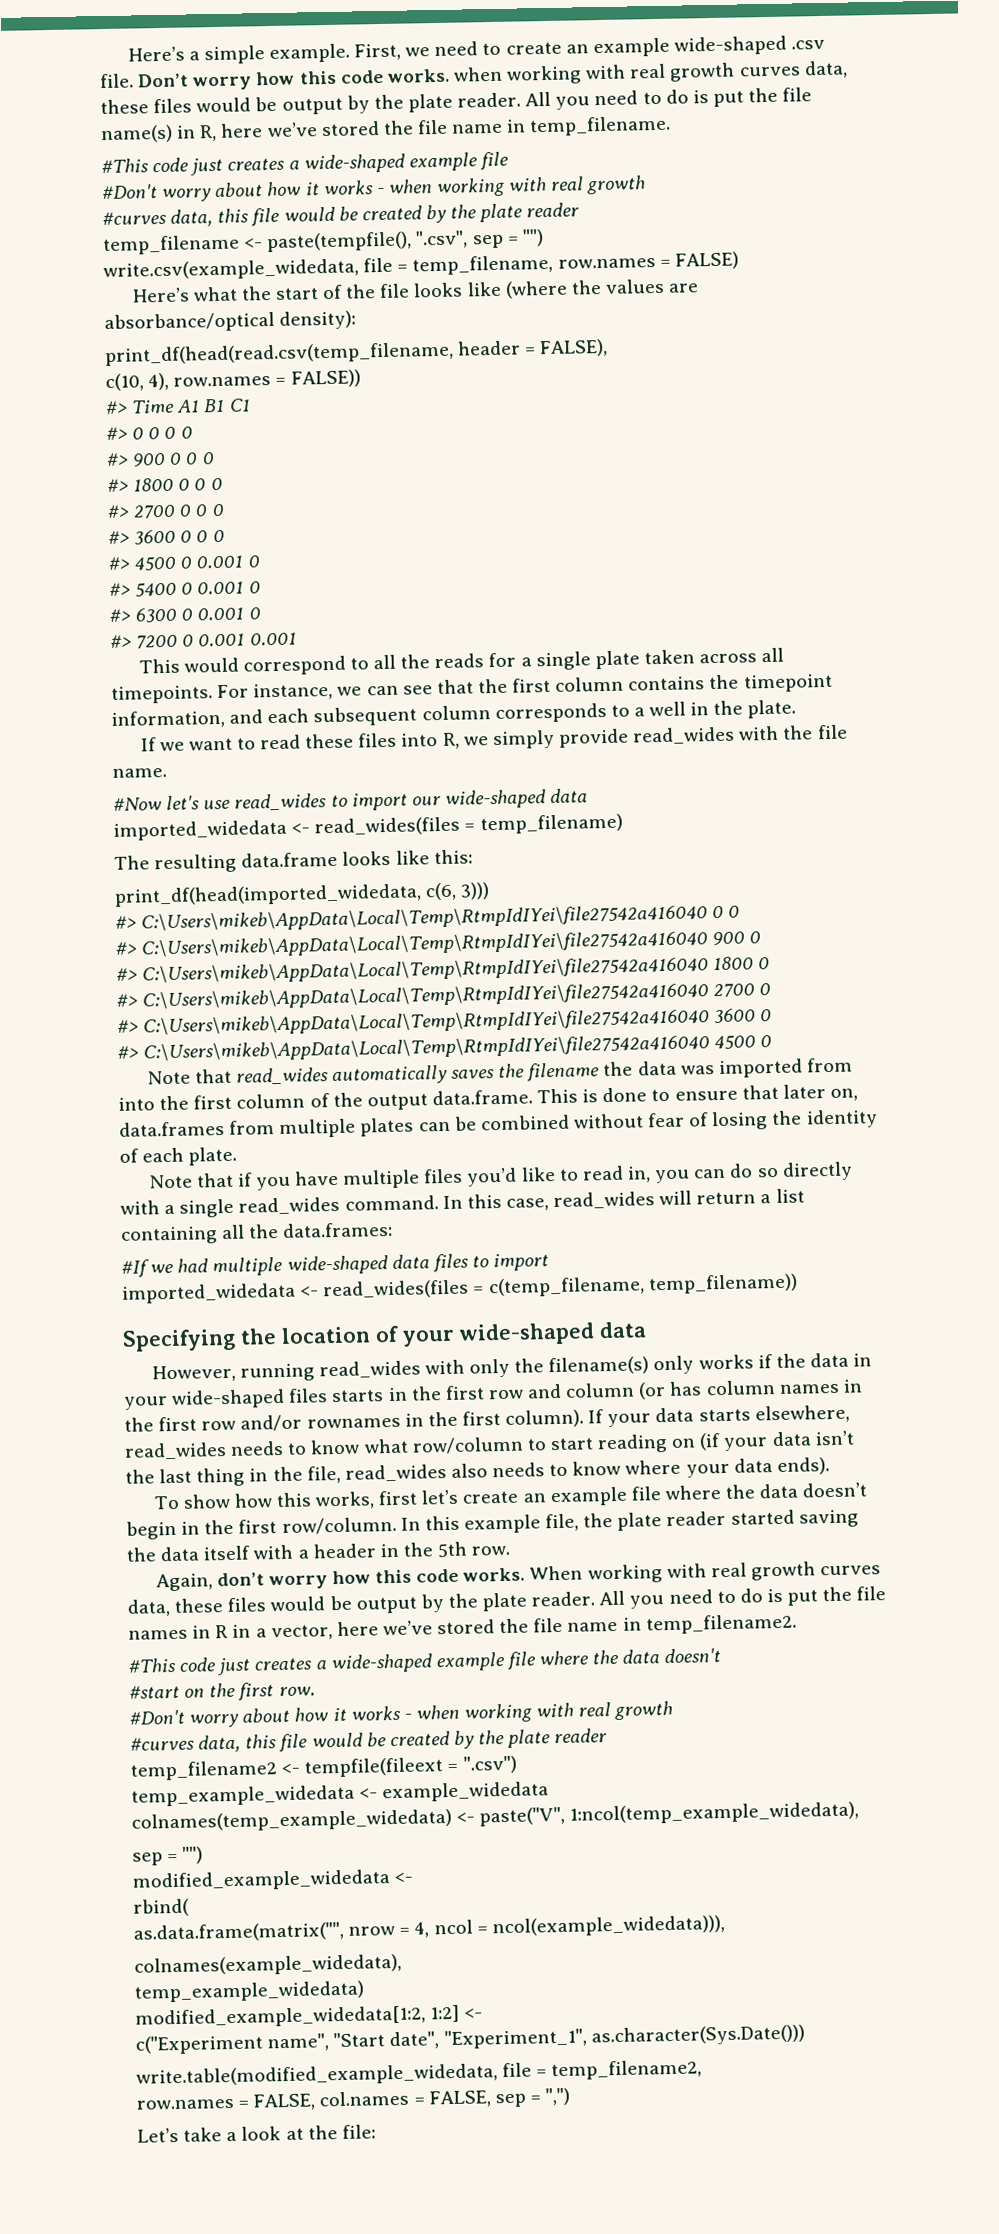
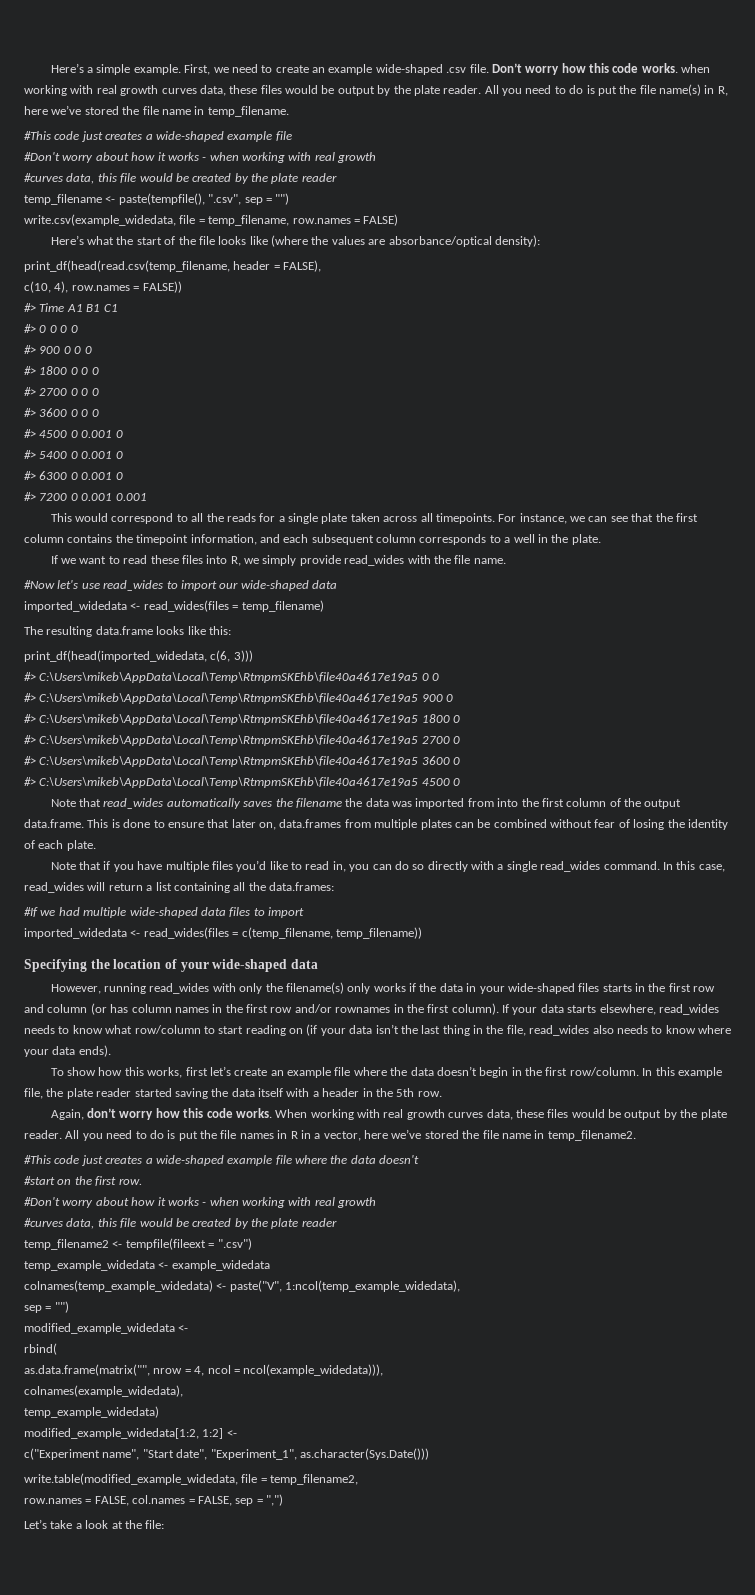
- #> C:\Users\mikeb\AppData\Local\Temp\RtmpIdIYei\file27542a416040 0 0
- #> C:\Users\mikeb\AppData\Local\Temp\RtmpIdIYei\file27542a416040 900 0
+ #> C:\Users\mikeb\AppData\Local\Temp\RtmpmSKEhb\file40a4617e19a5 0 0
+ #> C:\Users\mikeb\AppData\Local\Temp\RtmpmSKEhb\file40a4617e19a5 900 0
- #> C:\Users\mikeb\AppData\Local\Temp\RtmpIdIYei\file27542a416040 1800 0
+ #> C:\Users\mikeb\AppData\Local\Temp\RtmpmSKEhb\file40a4617e19a5 1800 0
- #> C:\Users\mikeb\AppData\Local\Temp\RtmpIdIYei\file27542a416040 2700 0
+ #> C:\Users\mikeb\AppData\Local\Temp\RtmpmSKEhb\file40a4617e19a5 2700 0
- #> C:\Users\mikeb\AppData\Local\Temp\RtmpIdIYei\file27542a416040 3600 0
+ #> C:\Users\mikeb\AppData\Local\Temp\RtmpmSKEhb\file40a4617e19a5 3600 0
- #> C:\Users\mikeb\AppData\Local\Temp\RtmpIdIYei\file27542a416040 4500 0
+ #> C:\Users\mikeb\AppData\Local\Temp\RtmpmSKEhb\file40a4617e19a5 4500 0

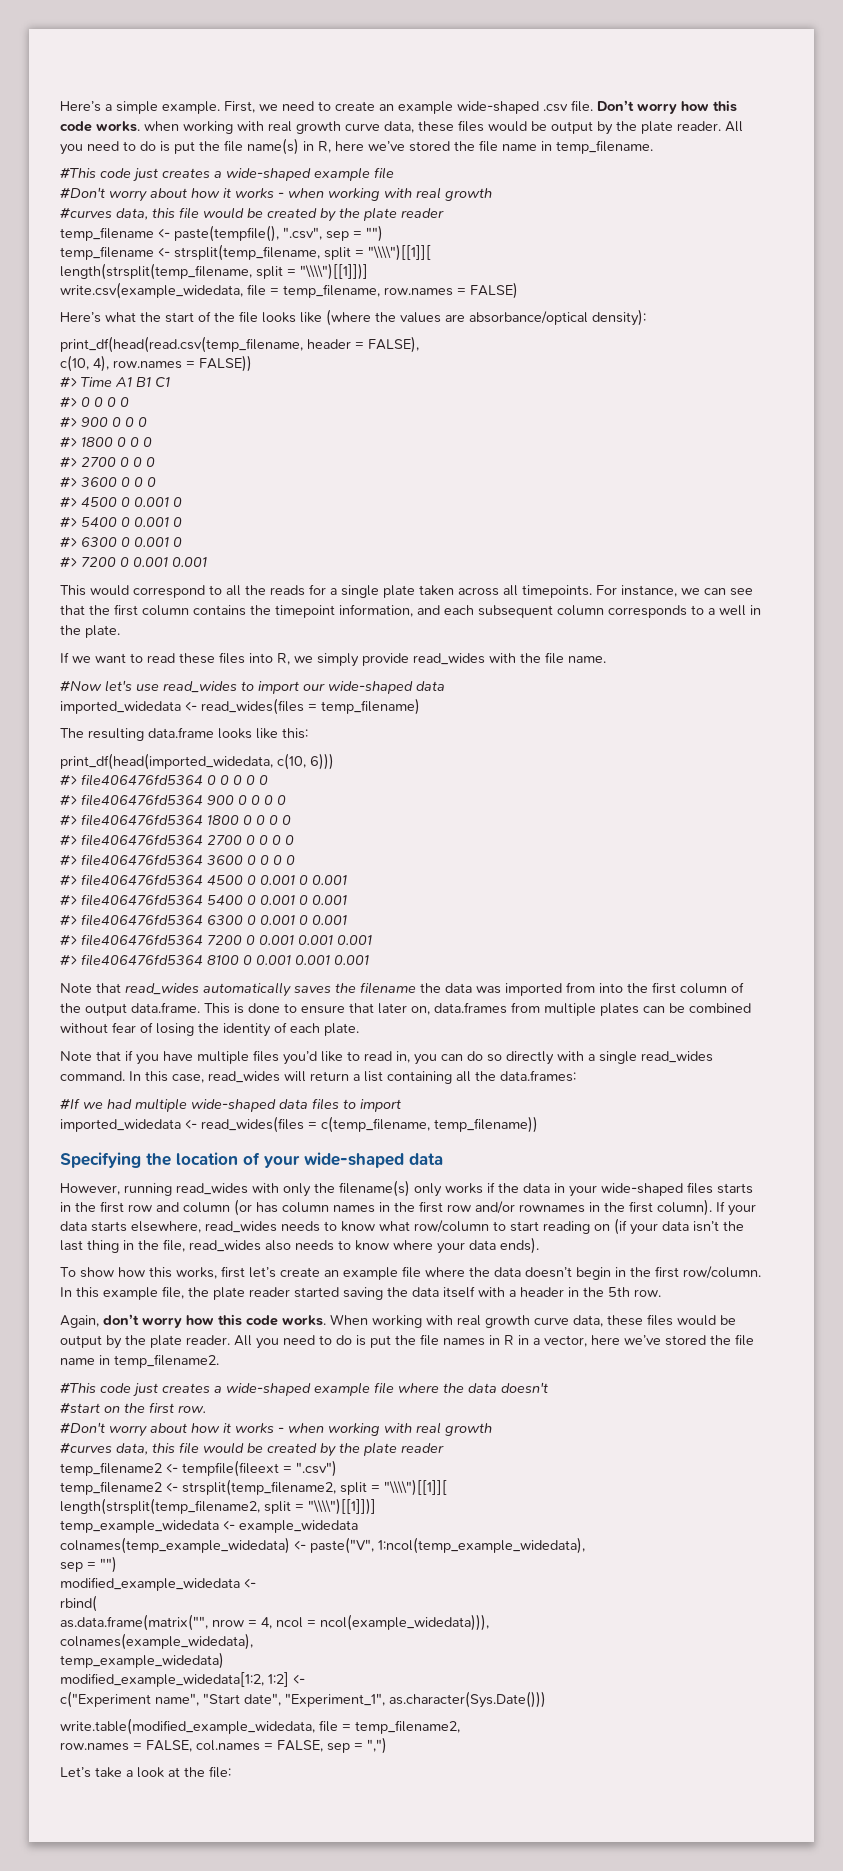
- Don’t worry how this code works. when working with real growth curves data, these files would be output by the plate reader.
+ Don’t worry how this code works. when working with real growth curve data, these files would be output by the plate reader.
+ temp_filename <- strsplit(temp_filename, split = "\\\\")[[1]][
+ length(strsplit(temp_filename, split = "\\\\")[[1]])]
- print_df(head(imported_widedata, c(6, 3)))
- #> C:\Users\mikeb\AppData\Local\Temp\RtmpmSKEhb\file40a4617e19a5 0 0
- #> C:\Users\mikeb\AppData\Local\Temp\RtmpmSKEhb\file40a4617e19a5 900 0
- #> C:\Users\mikeb\AppData\Local\Temp\RtmpmSKEhb\file40a4617e19a5 1800 0
- #> C:\Users\mikeb\AppData\Local\Temp\RtmpmSKEhb\file40a4617e19a5 2700 0
- #> C:\Users\mikeb\AppData\Local\Temp\RtmpmSKEhb\file40a4617e19a5 3600 0
- #> C:\Users\mikeb\AppData\Local\Temp\RtmpmSKEhb\file40a4617e19a5 4500 0
+ print_df(head(imported_widedata, c(10, 6)))
+ #> file406476fd5364 0 0 0 0 0
+ #> file406476fd5364 900 0 0 0 0
+ #> file406476fd5364 1800 0 0 0 0
+ #> file406476fd5364 2700 0 0 0 0
+ #> file406476fd5364 3600 0 0 0 0
+ #> file406476fd5364 4500 0 0.001 0 0.001
+ #> file406476fd5364 5400 0 0.001 0 0.001
+ #> file406476fd5364 6300 0 0.001 0 0.001
+ #> file406476fd5364 7200 0 0.001 0.001 0.001
+ #> file406476fd5364 8100 0 0.001 0.001 0.001
- When working with real growth curves data, these files would be output by the plate reader.
+ When working with real growth curve data, these files would be output by the plate reader.
+ temp_filename2 <- strsplit(temp_filename2, split = "\\\\")[[1]][
+ length(strsplit(temp_filename2, split = "\\\\")[[1]])]

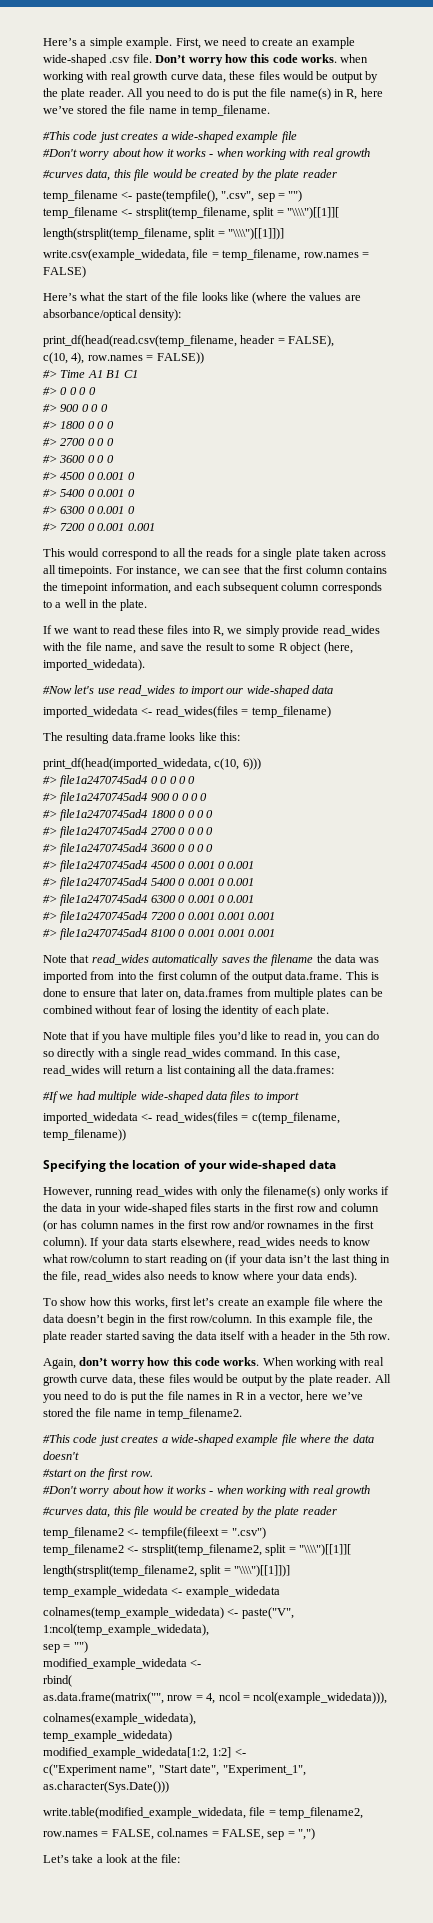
- If we want to read these files into R, we simply provide read_wides with the file name.
+ If we want to read these files into R, we simply provide read_wides with the file name, and save the result to some R object (here, imported_widedata).
- #> file406476fd5364 0 0 0 0 0
+ #> file1a2470745ad4 0 0 0 0 0
- #> file406476fd5364 900 0 0 0 0
+ #> file1a2470745ad4 900 0 0 0 0
- #> file406476fd5364 1800 0 0 0 0
+ #> file1a2470745ad4 1800 0 0 0 0
- #> file406476fd5364 2700 0 0 0 0
+ #> file1a2470745ad4 2700 0 0 0 0
- #> file406476fd5364 3600 0 0 0 0
+ #> file1a2470745ad4 3600 0 0 0 0
- #> file406476fd5364 4500 0 0.001 0 0.001
+ #> file1a2470745ad4 4500 0 0.001 0 0.001
- #> file406476fd5364 5400 0 0.001 0 0.001
+ #> file1a2470745ad4 5400 0 0.001 0 0.001
- #> file406476fd5364 6300 0 0.001 0 0.001
+ #> file1a2470745ad4 6300 0 0.001 0 0.001
- #> file406476fd5364 7200 0 0.001 0.001 0.001
+ #> file1a2470745ad4 7200 0 0.001 0.001 0.001
- #> file406476fd5364 8100 0 0.001 0.001 0.001
+ #> file1a2470745ad4 8100 0 0.001 0.001 0.001

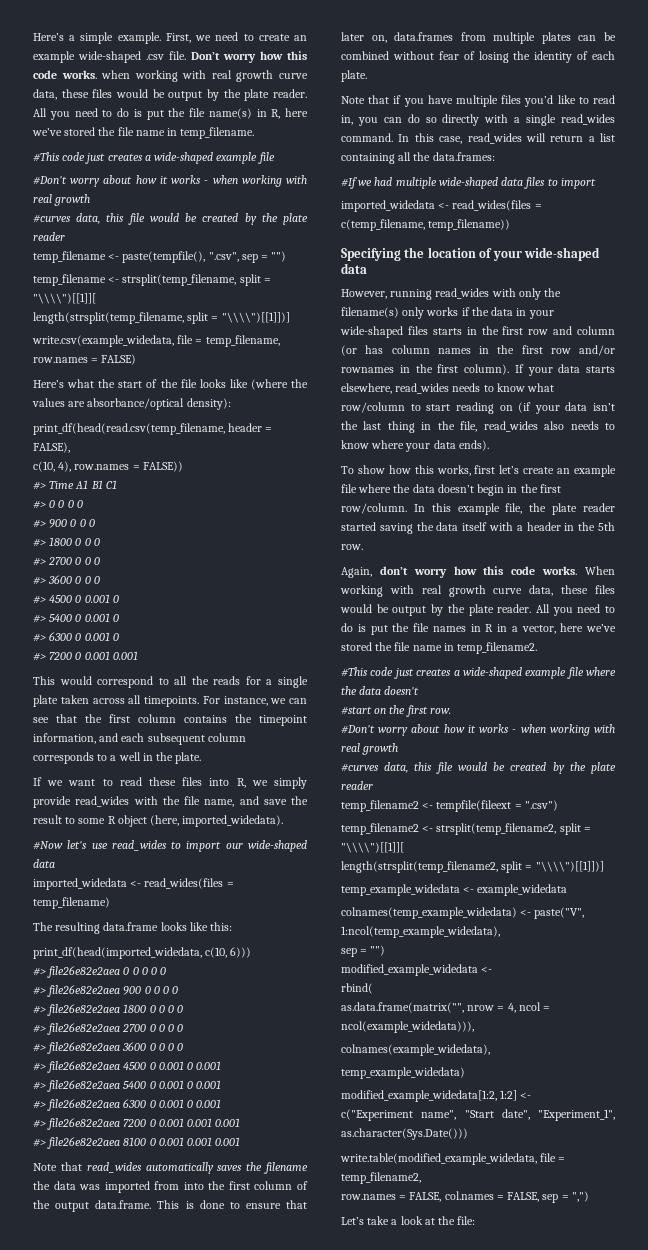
- #> file1a2470745ad4 0 0 0 0 0
+ #> file26e82e2aea 0 0 0 0 0
- #> file1a2470745ad4 900 0 0 0 0
+ #> file26e82e2aea 900 0 0 0 0
- #> file1a2470745ad4 1800 0 0 0 0
+ #> file26e82e2aea 1800 0 0 0 0
- #> file1a2470745ad4 2700 0 0 0 0
+ #> file26e82e2aea 2700 0 0 0 0
- #> file1a2470745ad4 3600 0 0 0 0
+ #> file26e82e2aea 3600 0 0 0 0
- #> file1a2470745ad4 4500 0 0.001 0 0.001
+ #> file26e82e2aea 4500 0 0.001 0 0.001
- #> file1a2470745ad4 5400 0 0.001 0 0.001
+ #> file26e82e2aea 5400 0 0.001 0 0.001
- #> file1a2470745ad4 6300 0 0.001 0 0.001
+ #> file26e82e2aea 6300 0 0.001 0 0.001
- #> file1a2470745ad4 7200 0 0.001 0.001 0.001
+ #> file26e82e2aea 7200 0 0.001 0.001 0.001
- #> file1a2470745ad4 8100 0 0.001 0.001 0.001
+ #> file26e82e2aea 8100 0 0.001 0.001 0.001

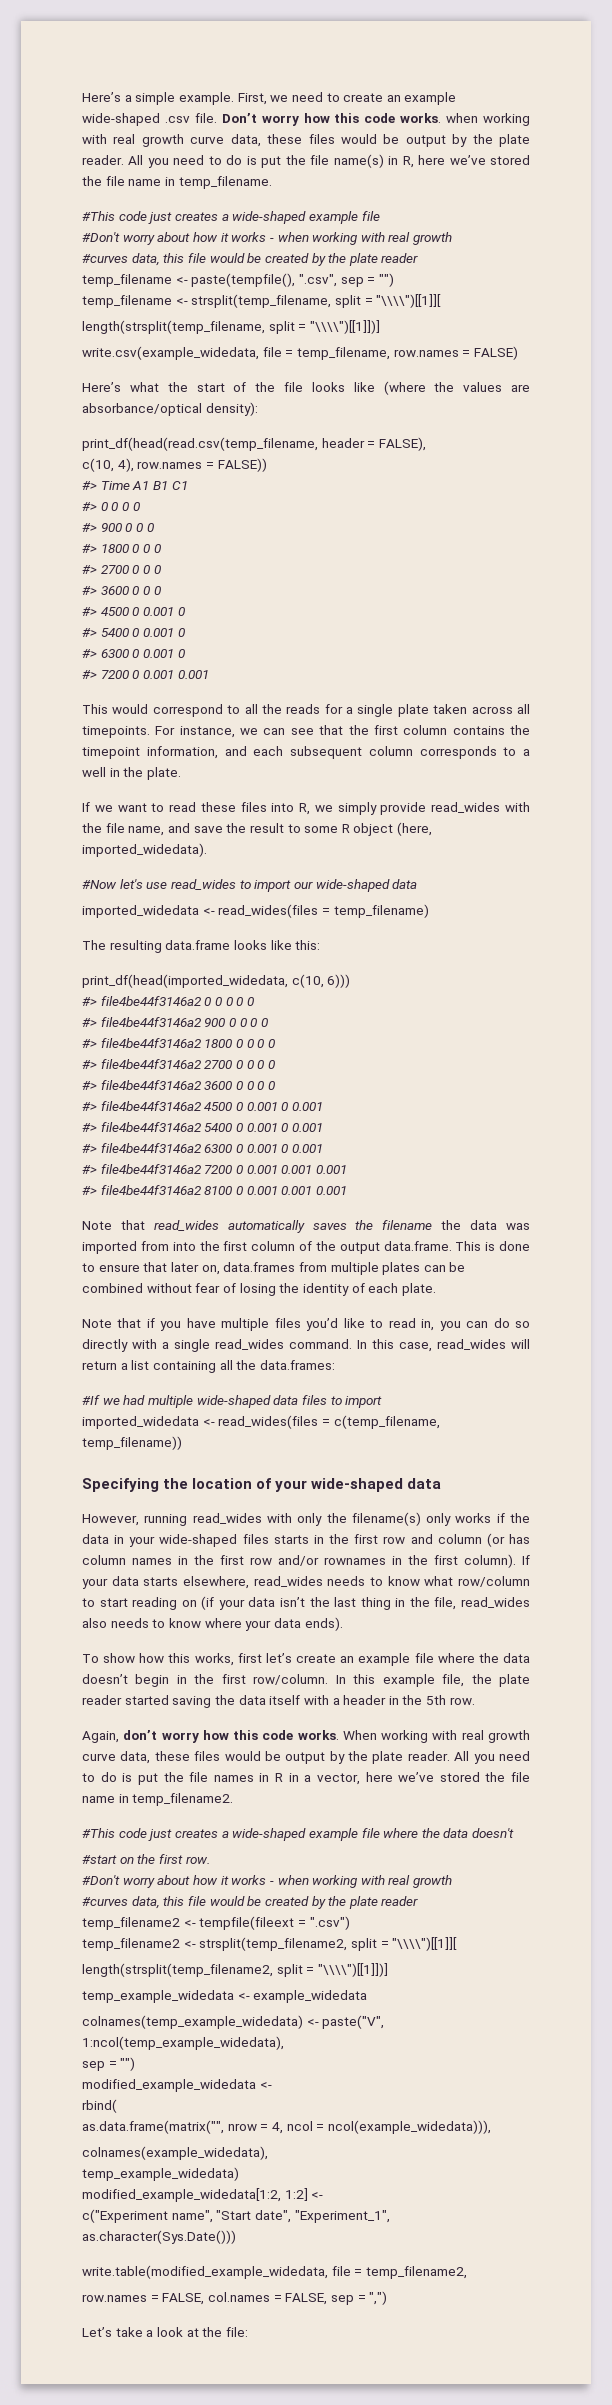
- #> file26e82e2aea 0 0 0 0 0
+ #> file4be44f3146a2 0 0 0 0 0
- #> file26e82e2aea 900 0 0 0 0
+ #> file4be44f3146a2 900 0 0 0 0
- #> file26e82e2aea 1800 0 0 0 0
+ #> file4be44f3146a2 1800 0 0 0 0
- #> file26e82e2aea 2700 0 0 0 0
+ #> file4be44f3146a2 2700 0 0 0 0
- #> file26e82e2aea 3600 0 0 0 0
+ #> file4be44f3146a2 3600 0 0 0 0
- #> file26e82e2aea 4500 0 0.001 0 0.001
+ #> file4be44f3146a2 4500 0 0.001 0 0.001
- #> file26e82e2aea 5400 0 0.001 0 0.001
+ #> file4be44f3146a2 5400 0 0.001 0 0.001
- #> file26e82e2aea 6300 0 0.001 0 0.001
+ #> file4be44f3146a2 6300 0 0.001 0 0.001
- #> file26e82e2aea 7200 0 0.001 0.001 0.001
+ #> file4be44f3146a2 7200 0 0.001 0.001 0.001
- #> file26e82e2aea 8100 0 0.001 0.001 0.001
+ #> file4be44f3146a2 8100 0 0.001 0.001 0.001

